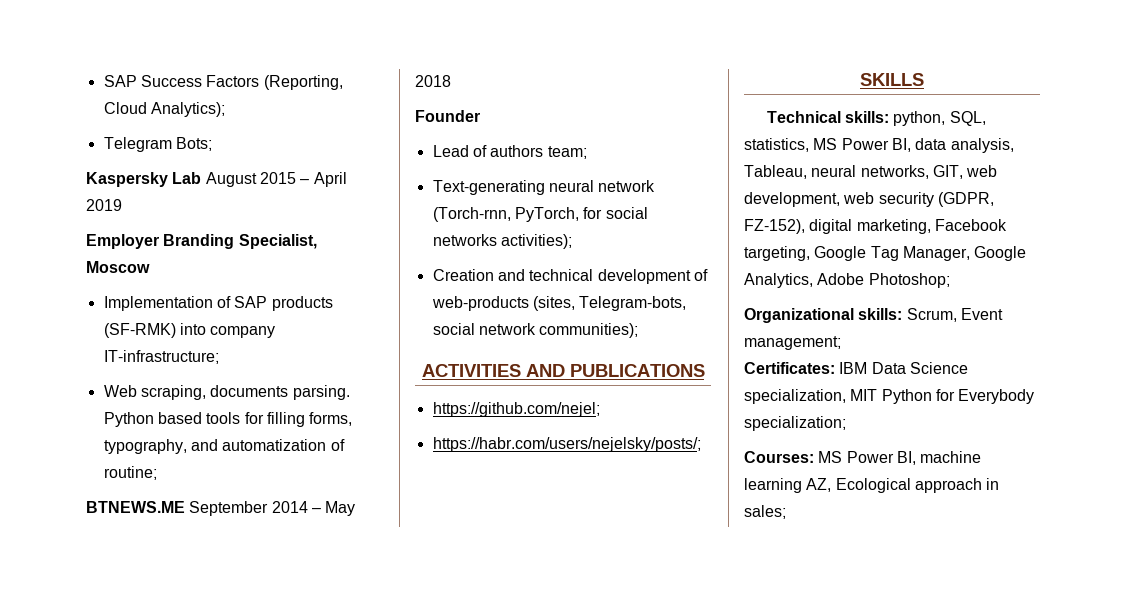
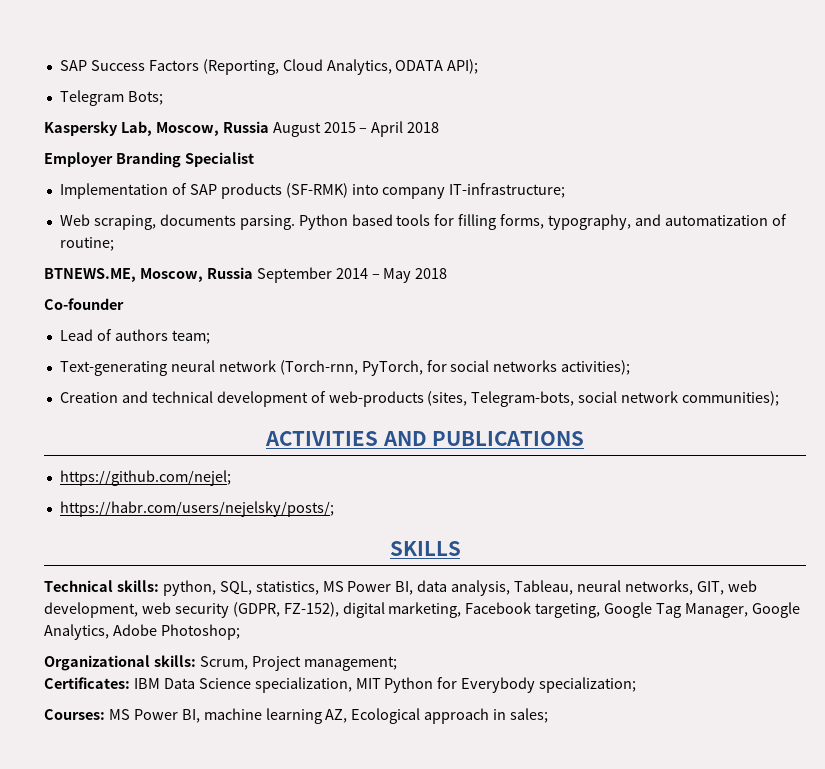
- SAP Success Factors (Reporting, Cloud Analytics);
+ SAP Success Factors (Reporting, Cloud Analytics, ODATA API);
- Kaspersky Lab August 2015 – April 2019
+ Kaspersky Lab, Moscow, Russia August 2015 – April 2018
- Employer Branding Specialist, Moscow
+ Employer Branding Specialist
- BTNEWS.ME September 2014 – May 2018
+ BTNEWS.ME, Moscow, Russia September 2014 – May 2018
- Founder
+ Co-founder
- Organizational skills: Scrum, Event management;
+ Organizational skills: Scrum, Project management;

